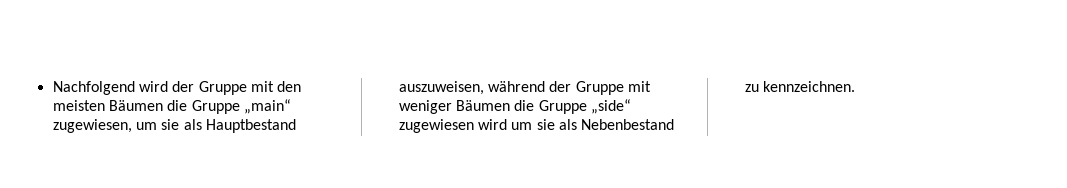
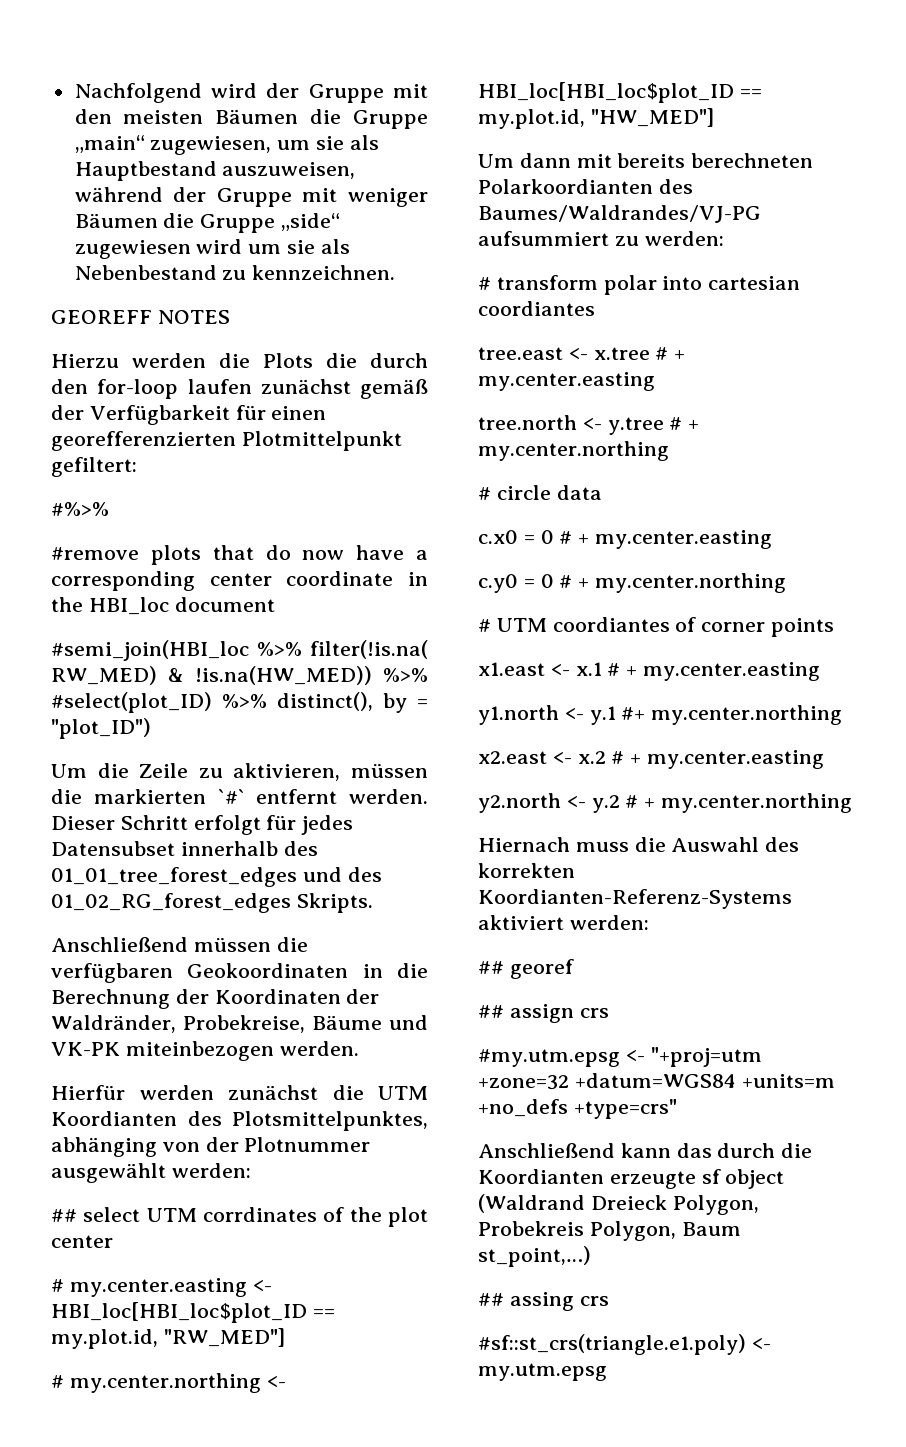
+ GEOREFF NOTES
+ Hierzu werden die Plots die durch den for-loop laufen zunächst gemäß der Verfügbarkeit für einen georefferenzierten Plotmittelpunkt gefiltert:
+ #%>%
+ #remove plots that do now have a corresponding center coordinate in the HBI_loc document
+ #semi_join(HBI_loc %>% filter(!is.na( RW_MED) & !is.na(HW_MED)) %>% #select(plot_ID) %>% distinct(), by = "plot_ID")
+ Um die Zeile zu aktivieren, müssen die markierten `#` entfernt werden. Dieser Schritt erfolgt für jedes Datensubset innerhalb des 01_01_tree_forest_edges und des 01_02_RG_forest_edges Skripts.
+ Anschließend müssen die verfügbaren Geokoordinaten in die Berechnung der Koordinaten der Waldränder, Probekreise, Bäume und VK-PK miteinbezogen werden.
+ Hierfür werden zunächst die UTM Koordianten des Plotsmittelpunktes, abhänging von der Plotnummer ausgewählt werden:
+ ## select UTM corrdinates of the plot center
+ # my.center.easting <- HBI_loc[HBI_loc$plot_ID == my.plot.id, "RW_MED"]
+ # my.center.northing <- HBI_loc[HBI_loc$plot_ID == my.plot.id, "HW_MED"]
+ Um dann mit bereits berechneten Polarkoordianten des Baumes/Waldrandes/VJ-PG aufsummiert zu werden:
+ # transform polar into cartesian coordiantes
+ tree.east <- x.tree # + my.center.easting
+ tree.north <- y.tree # + my.center.northing
+ # circle data
+ c.x0 = 0 # + my.center.easting
+ c.y0 = 0 # + my.center.northing
+ # UTM coordiantes of corner points
+ x1.east <- x.1 # + my.center.easting
+ y1.north <- y.1 #+ my.center.northing
+ x2.east <- x.2 # + my.center.easting
+ y2.north <- y.2 # + my.center.northing
+ Hiernach muss die Auswahl des korrekten Koordianten-Referenz-Systems aktiviert werden:
+ ## georef
+ ## assign crs
+ #my.utm.epsg <- "+proj=utm +zone=32 +datum=WGS84 +units=m +no_defs +type=crs"
+ Anschließend kann das durch die Koordianten erzeugte sf object (Waldrand Dreieck Polygon, Probekreis Polygon, Baum st_point,…)
+ ## assing crs
+ #sf::st_crs(triangle.e1.poly) <- my.utm.epsg

